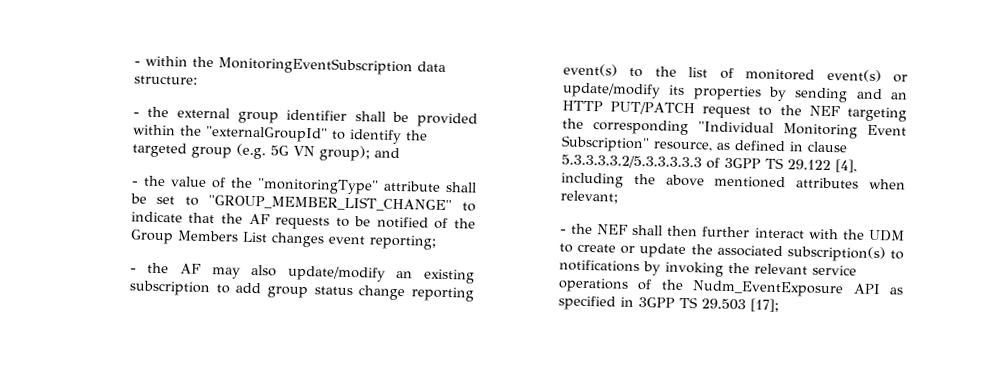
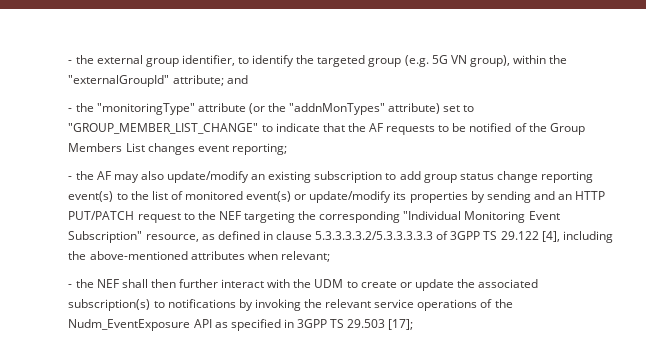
- - within the MonitoringEventSubscription data structure:
- - the external group identifier shall be provided within the "externalGroupId" to identify the targeted group (e.g. 5G VN group); and
- - the value of the "monitoringType" attribute shall be set to "GROUP_MEMBER_LIST_CHANGE" to indicate that the AF requests to be notified of the Group Members List changes event reporting;
+ - the external group identifier, to identify the targeted group (e.g. 5G VN group), within the "externalGroupId" attribute; and
+ - the "monitoringType" attribute (or the "addnMonTypes" attribute) set to "GROUP_MEMBER_LIST_CHANGE" to indicate that the AF requests to be notified of the Group Members List changes event reporting;
- - the AF may also update/modify an existing subscription to add group status change reporting event(s) to the list of monitored event(s) or update/modify its properties by sending and an HTTP PUT/PATCH request to the NEF targeting the corresponding "Individual Monitoring Event Subscription" resource, as defined in clause 5.3.3.3.3.2/5.3.3.3.3.3 of 3GPP TS 29.122 [4], including the above mentioned attributes when relevant;
+ - the AF may also update/modify an existing subscription to add group status change reporting event(s) to the list of monitored event(s) or update/modify its properties by sending and an HTTP PUT/PATCH request to the NEF targeting the corresponding "Individual Monitoring Event Subscription" resource, as defined in clause 5.3.3.3.3.2/5.3.3.3.3.3 of 3GPP TS 29.122 [4], including the above-mentioned attributes when relevant;

